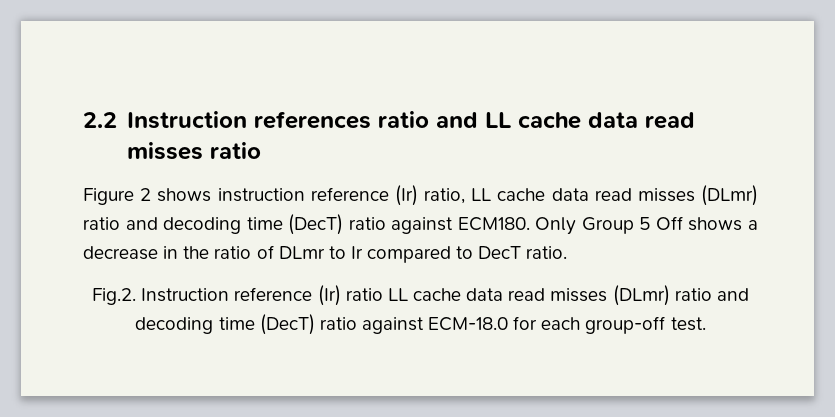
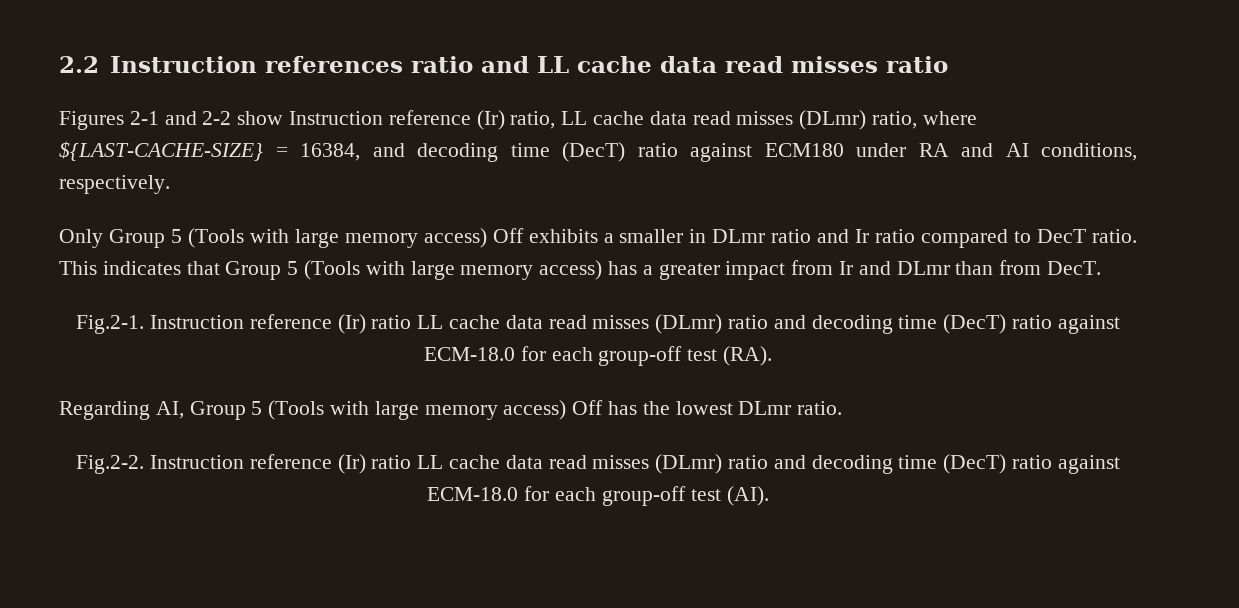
- Figure 2 shows instruction reference (Ir) ratio, LL cache data read misses (DLmr) ratio and decoding time (DecT) ratio against ECM180. Only Group 5 Off shows a decrease in the ratio of DLmr to Ir compared to DecT ratio.
- Fig.2. Instruction reference (Ir) ratio LL cache data read misses (DLmr) ratio and decoding time (DecT) ratio against ECM-18.0 for each group-off test.
+ Figures 2-1 and 2-2 show Instruction reference (Ir) ratio, LL cache data read misses (DLmr) ratio, where ${LAST-CACHE-SIZE} = 16384, and decoding time (DecT) ratio against ECM180 under RA and AI conditions, respectively.
+ Only Group 5 (Tools with large memory access) Off exhibits a smaller in DLmr ratio and Ir ratio compared to DecT ratio. This indicates that Group 5 (Tools with large memory access) has a greater impact from Ir and DLmr than from DecT.
+ Fig.2-1. Instruction reference (Ir) ratio LL cache data read misses (DLmr) ratio and decoding time (DecT) ratio against ECM-18.0 for each group-off test (RA).
+ Regarding AI, Group 5 (Tools with large memory access) Off has the lowest DLmr ratio.
+ Fig.2-2. Instruction reference (Ir) ratio LL cache data read misses (DLmr) ratio and decoding time (DecT) ratio against ECM-18.0 for each group-off test (AI).

